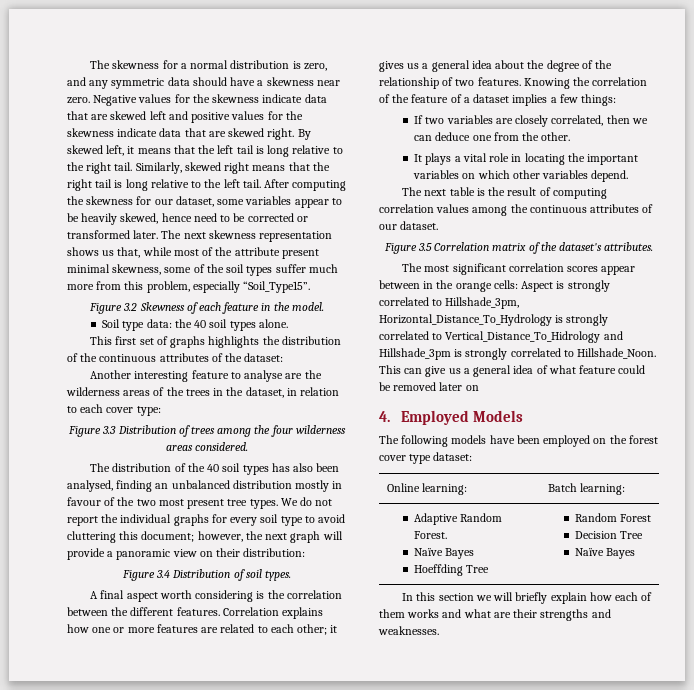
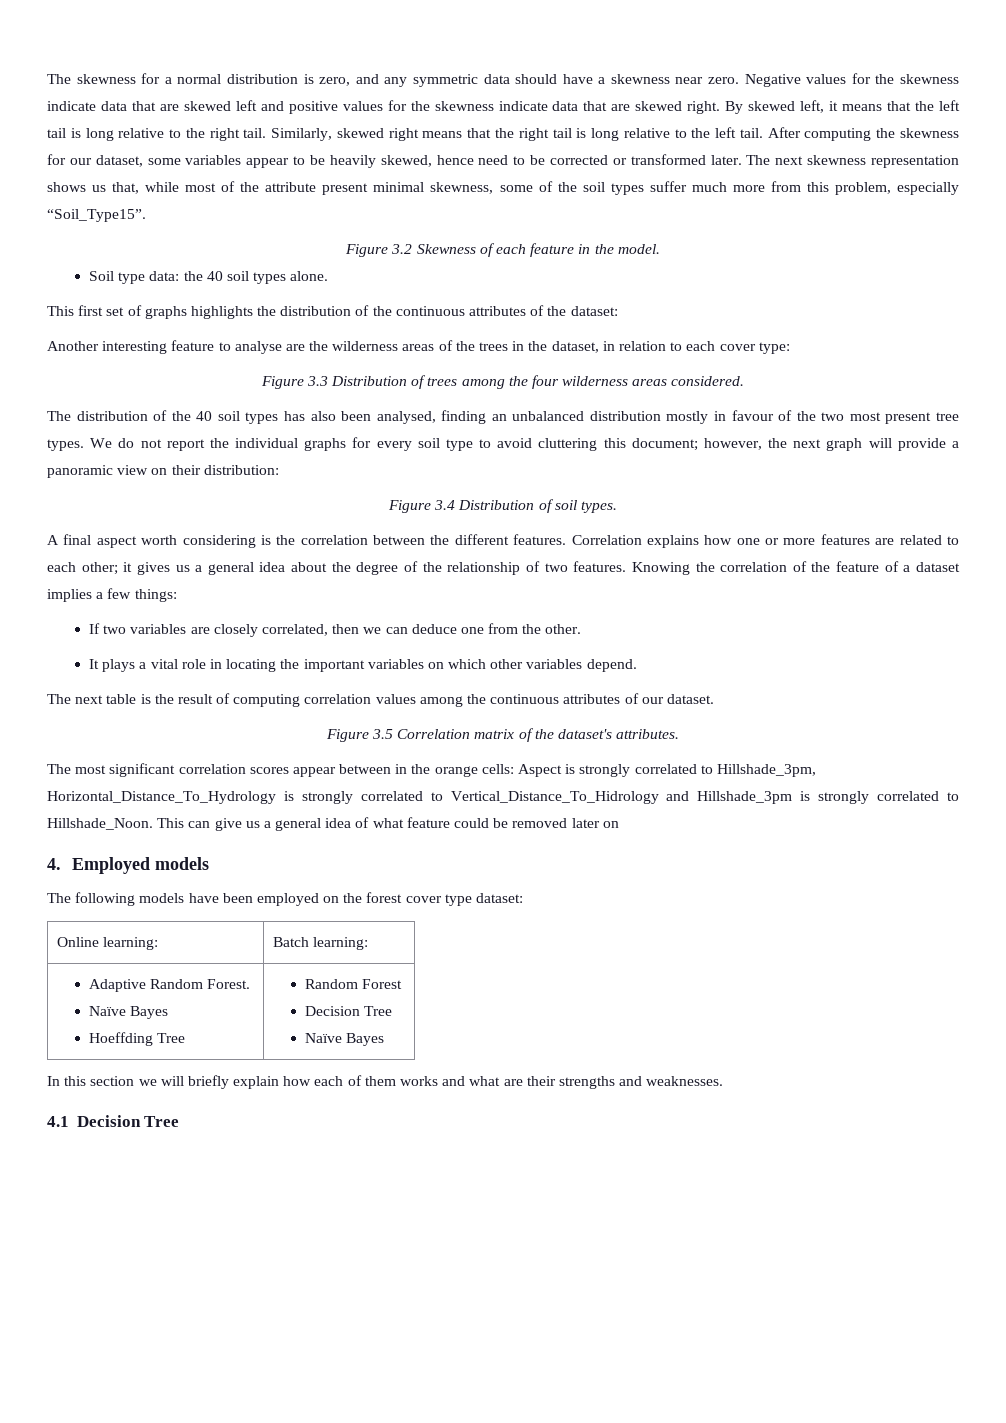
- 4. Employed Models
+ 4. Employed models
+ 4.1 Decision Tree

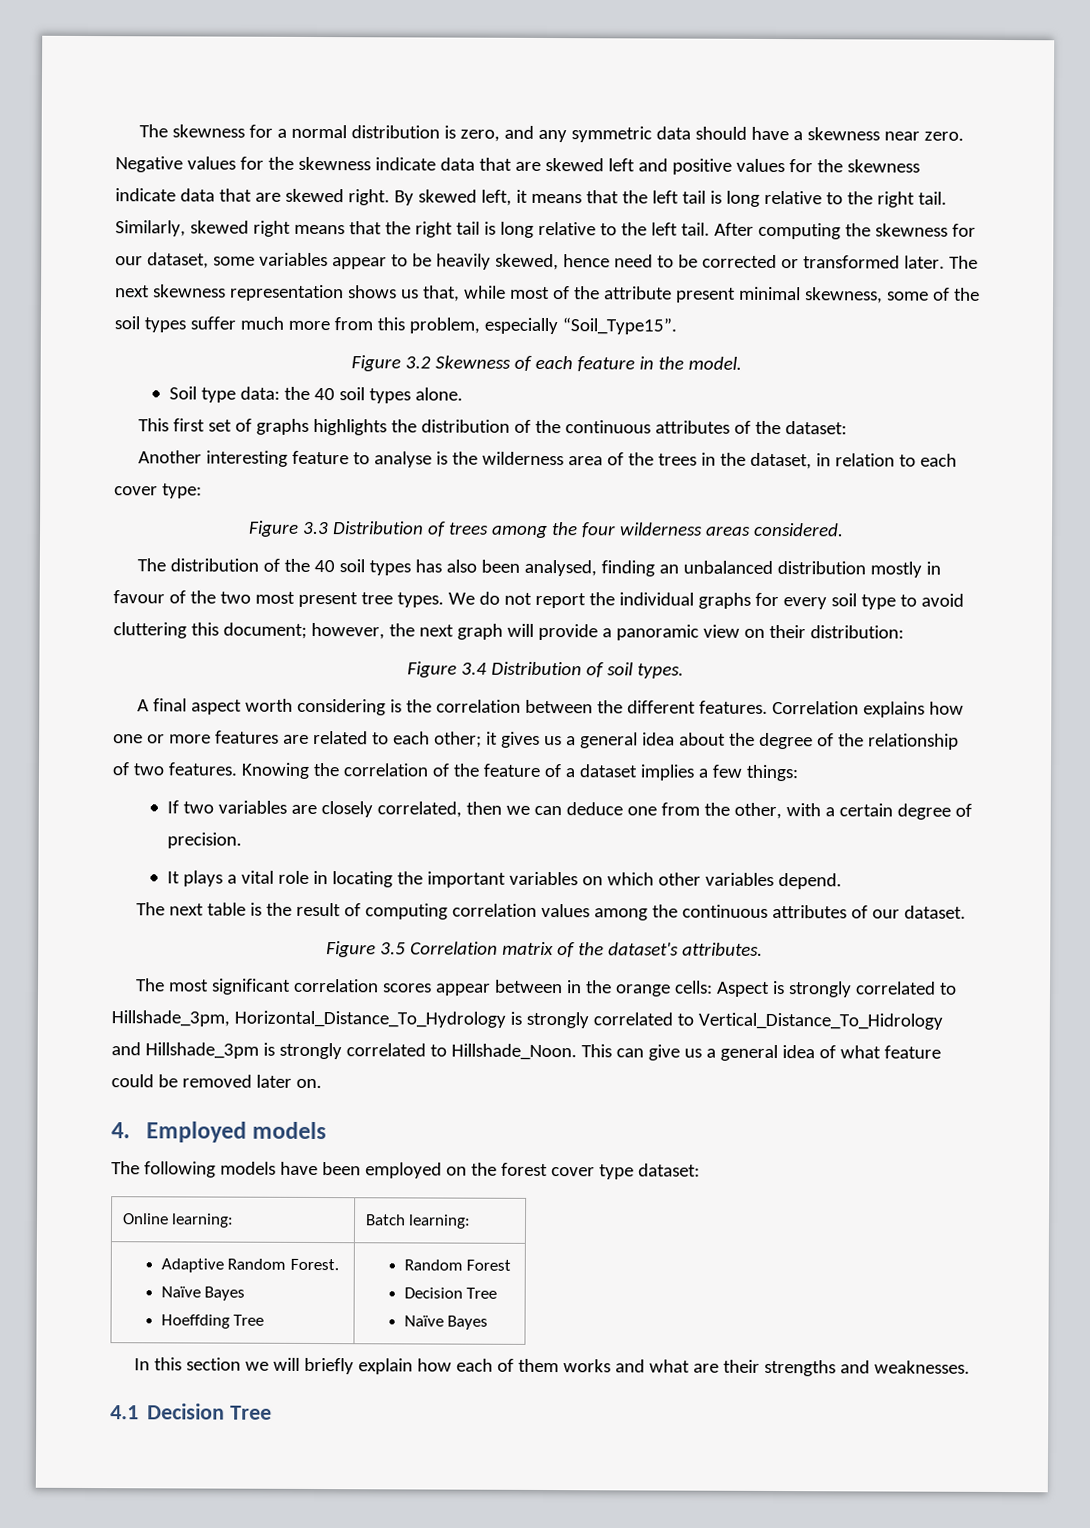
- Another interesting feature to analyse are the wilderness areas of the trees in the dataset, in relation to each cover type:
+ Another interesting feature to analyse is the wilderness area of the trees in the dataset, in relation to each cover type:
- If two variables are closely correlated, then we can deduce one from the other.
+ If two variables are closely correlated, then we can deduce one from the other, with a certain degree of precision.
- This can give us a general idea of what feature could be removed later on
+ This can give us a general idea of what feature could be removed later on.

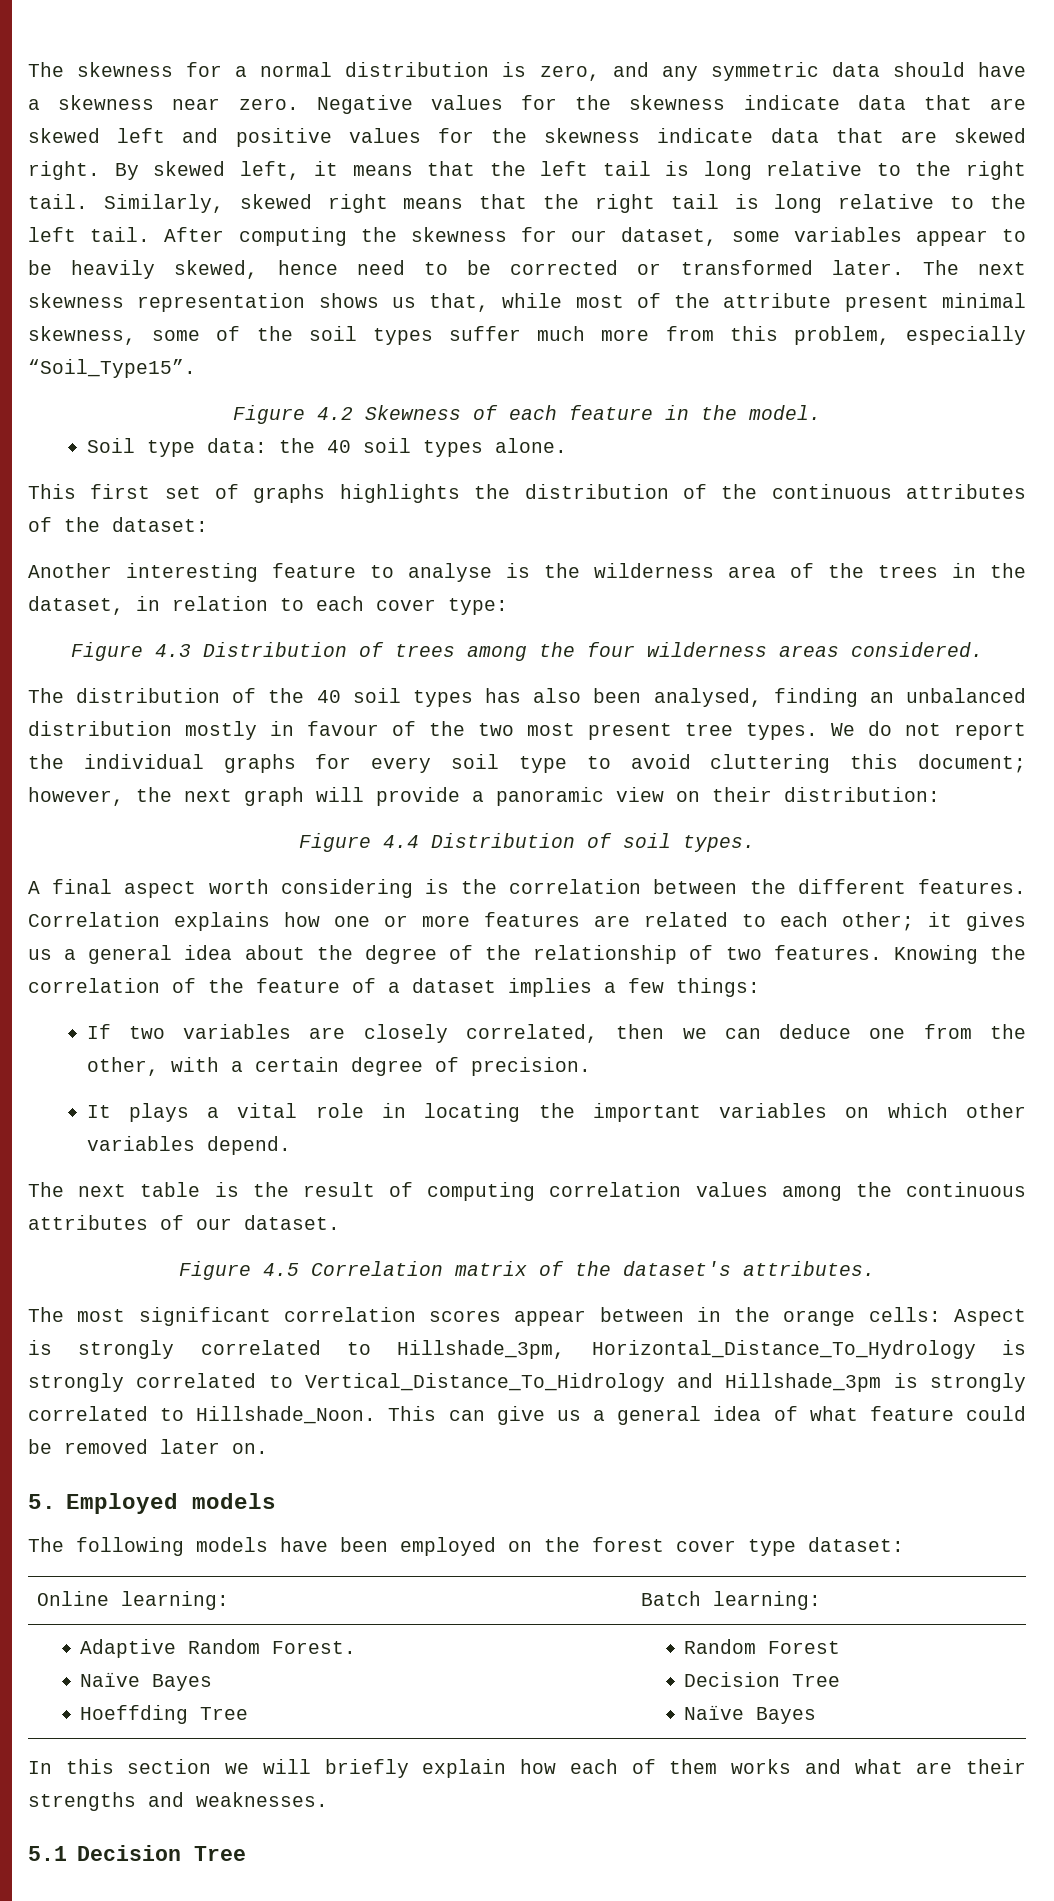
- Figure 3.2 Skewness of each feature in the model.
+ Figure 4.2 Skewness of each feature in the model.
- Figure 3.3 Distribution of trees among the four wilderness areas considered.
+ Figure 4.3 Distribution of trees among the four wilderness areas considered.
- Figure 3.4 Distribution of soil types.
+ Figure 4.4 Distribution of soil types.
- Figure 3.5 Correlation matrix of the dataset's attributes.
+ Figure 4.5 Correlation matrix of the dataset's attributes.
- 4. Employed models
+ 5. Employed models
- 4.1 Decision Tree
+ 5.1 Decision Tree

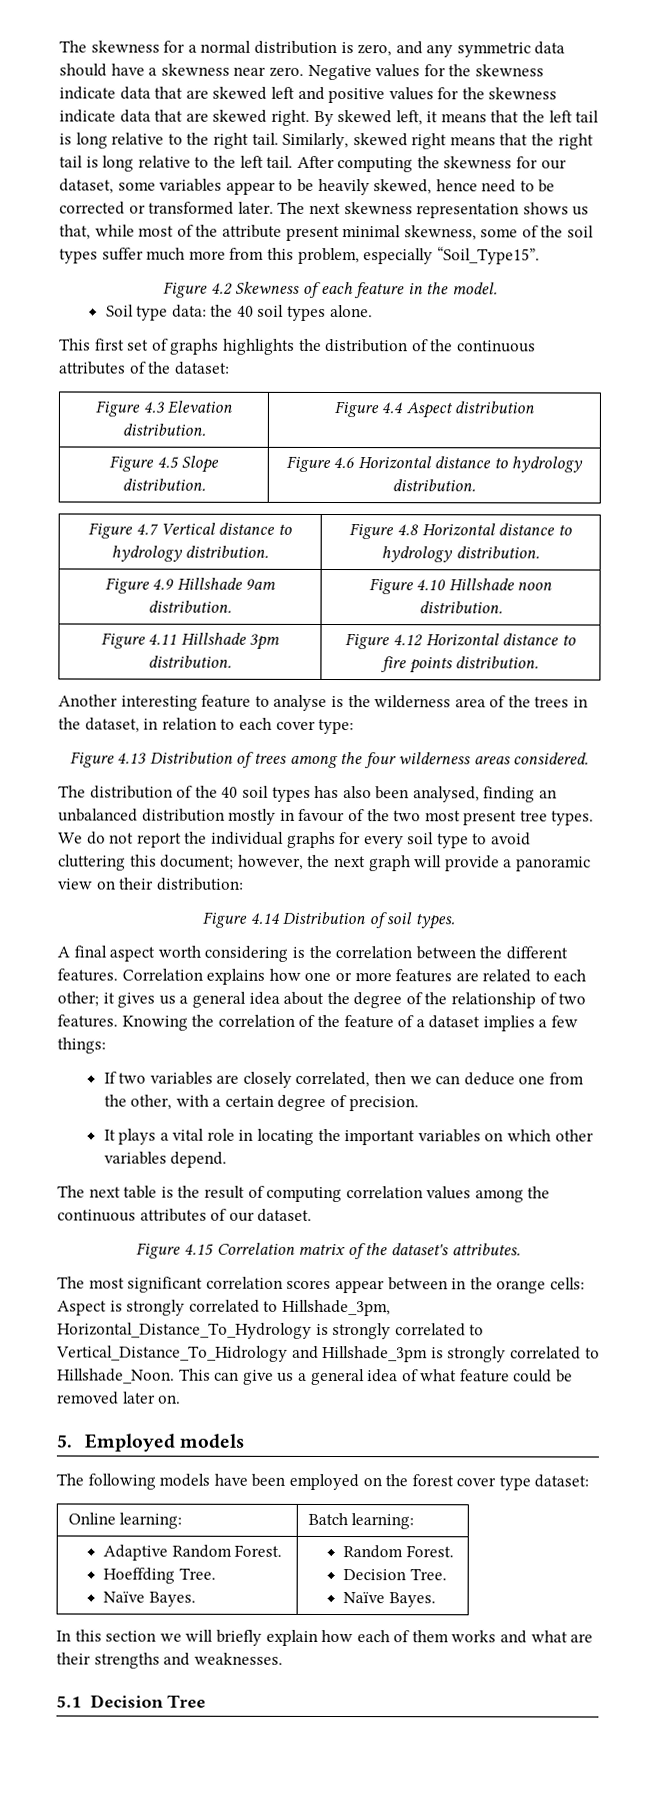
+ Figure 4.3 Elevation distribution. | Figure 4.4 Aspect distribution
+ Figure 4.5 Slope distribution. | Figure 4.6 Horizontal distance to hydrology distribution.
+ Figure 4.7 Vertical distance to hydrology distribution. | Figure 4.8 Horizontal distance to hydrology distribution.
+ Figure 4.9 Hillshade 9am distribution. | Figure 4.10 Hillshade noon distribution.
+ Figure 4.11 Hillshade 3pm distribution. | Figure 4.12 Horizontal distance to fire points distribution.
- Figure 4.3 Distribution of trees among the four wilderness areas considered.
+ Figure 4.13 Distribution of trees among the four wilderness areas considered.
- Figure 4.4 Distribution of soil types.
+ Figure 4.14 Distribution of soil types.
- Figure 4.5 Correlation matrix of the dataset's attributes.
+ Figure 4.15 Correlation matrix of the dataset's attributes.
  Adaptive Random Forest.
- Naïve Bayes
- Hoeffding Tree | Random Forest
- Decision Tree
- Naïve Bayes
+ Hoeffding Tree.
+ Naïve Bayes. | Random Forest.
+ Decision Tree.
+ Naïve Bayes.

